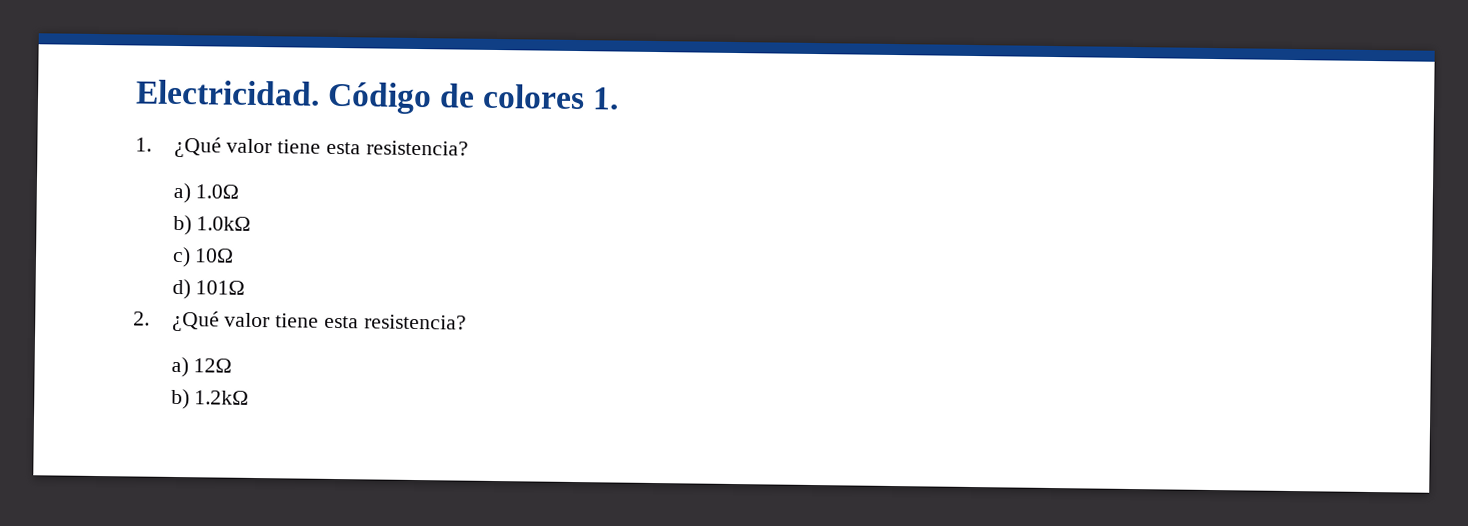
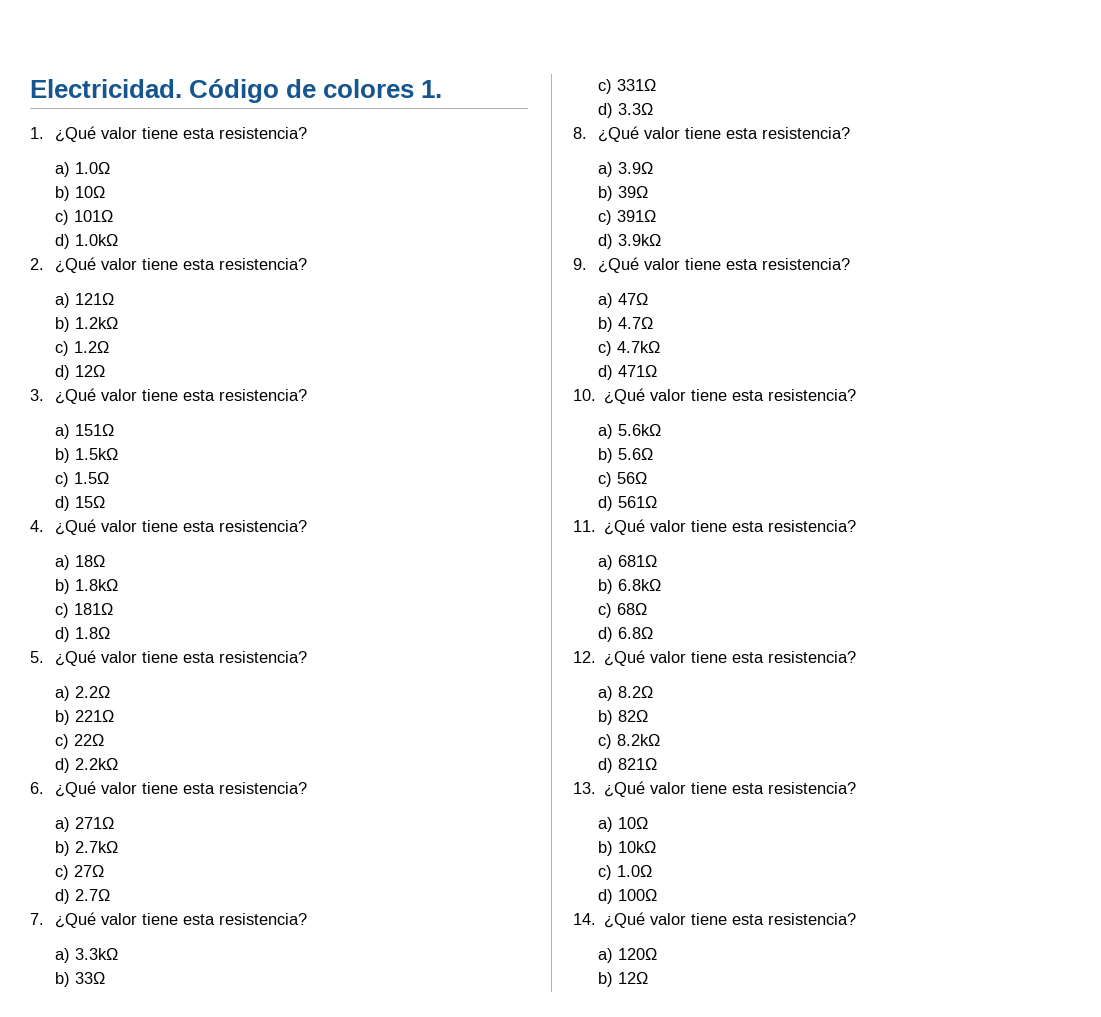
- b) 1.0kΩ
- c) 10Ω
- d) 101Ω
+ b) 10Ω
+ c) 101Ω
+ d) 1.0kΩ
- a) 12Ω
+ a) 121Ω
+ c) 1.2Ω
+ d) 12Ω
+ 3. ¿Qué valor tiene esta resistencia?
+ a) 151Ω
+ b) 1.5kΩ
+ c) 1.5Ω
+ d) 15Ω
+ 4. ¿Qué valor tiene esta resistencia?
+ a) 18Ω
+ b) 1.8kΩ
+ c) 181Ω
+ d) 1.8Ω
+ 5. ¿Qué valor tiene esta resistencia?
+ a) 2.2Ω
+ b) 221Ω
+ c) 22Ω
+ d) 2.2kΩ
+ 6. ¿Qué valor tiene esta resistencia?
+ a) 271Ω
+ b) 2.7kΩ
+ c) 27Ω
+ d) 2.7Ω
+ 7. ¿Qué valor tiene esta resistencia?
+ a) 3.3kΩ
+ b) 33Ω
+ c) 331Ω
+ d) 3.3Ω
+ 8. ¿Qué valor tiene esta resistencia?
+ a) 3.9Ω
+ b) 39Ω
+ c) 391Ω
+ d) 3.9kΩ
+ 9. ¿Qué valor tiene esta resistencia?
+ a) 47Ω
+ b) 4.7Ω
+ c) 4.7kΩ
+ d) 471Ω
+ 10. ¿Qué valor tiene esta resistencia?
+ a) 5.6kΩ
+ b) 5.6Ω
+ c) 56Ω
+ d) 561Ω
+ 11. ¿Qué valor tiene esta resistencia?
+ a) 681Ω
+ b) 6.8kΩ
+ c) 68Ω
+ d) 6.8Ω
+ 12. ¿Qué valor tiene esta resistencia?
+ a) 8.2Ω
+ b) 82Ω
+ c) 8.2kΩ
+ d) 821Ω
+ 13. ¿Qué valor tiene esta resistencia?
+ a) 10Ω
+ b) 10kΩ
+ c) 1.0Ω
+ d) 100Ω
+ 14. ¿Qué valor tiene esta resistencia?
+ a) 120Ω
+ b) 12Ω

